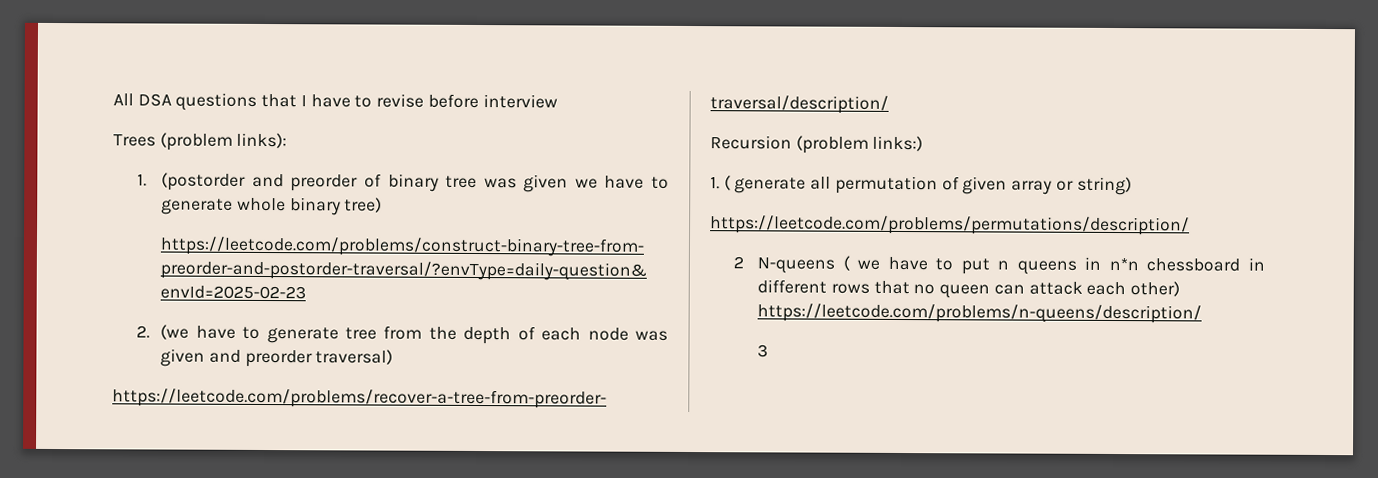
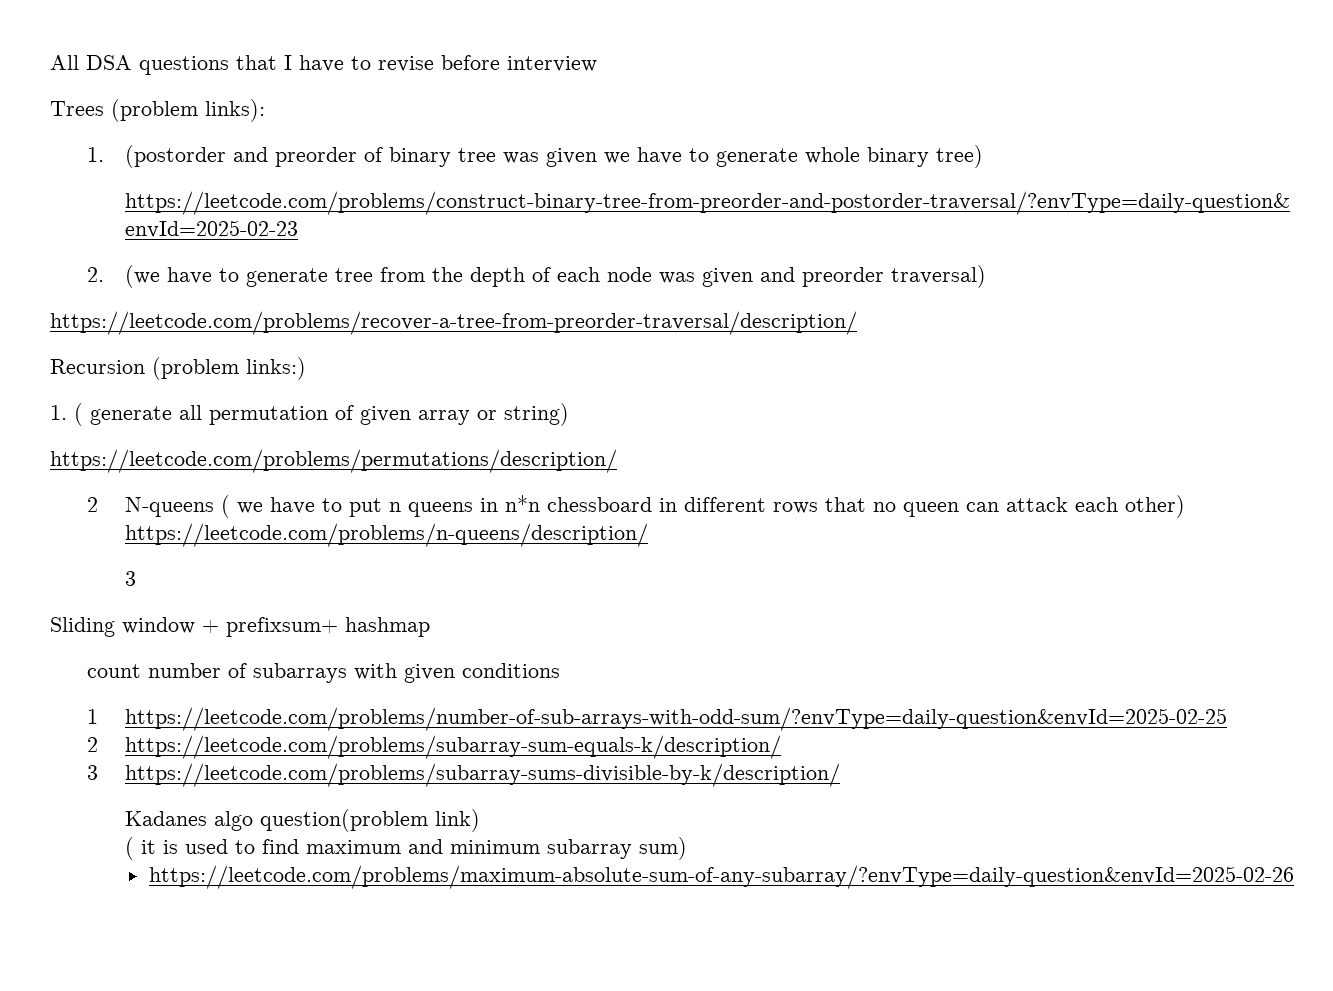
+ Sliding window + prefixsum+ hashmap
+ count number of subarrays with given conditions
+ 1 https://leetcode.com/problems/number-of-sub-arrays-with-odd-sum/?envType=daily-question&envId=2025-02-25
+ 2 https://leetcode.com/problems/subarray-sum-equals-k/description/
+ 3 https://leetcode.com/problems/subarray-sums-divisible-by-k/description/
+ Kadanes algo question(problem link)
+ ( it is used to find maximum and minimum subarray sum)
+ https://leetcode.com/problems/maximum-absolute-sum-of-any-subarray/?envType=daily-question&envId=2025-02-26

